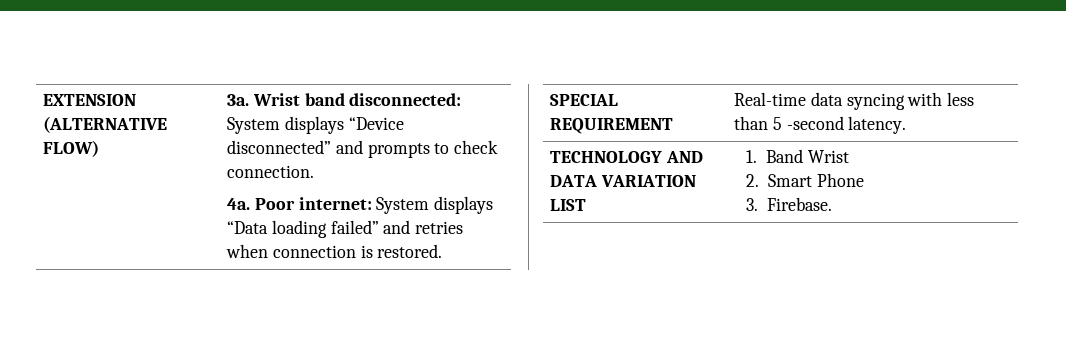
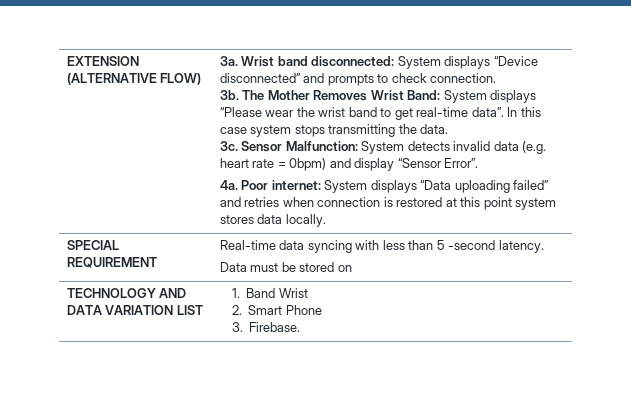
+ 3b. The Mother Removes Wrist Band: System displays “Please wear the wrist band to get real-time data”. In this case system stops transmitting the data.
+ 3c. Sensor Malfunction: System detects invalid data (e.g. heart rate = 0bpm) and display “Sensor Error”.
- Poor internet: System displays “Data loading failed” and retries when connection is restored.
+ Poor internet: System displays “Data uploading failed” and retries when connection is restored at this point system stores data locally.
  SPECIAL REQUIREMENT | Real-time data syncing with less than 5 -second latency.
+ Data must be stored on

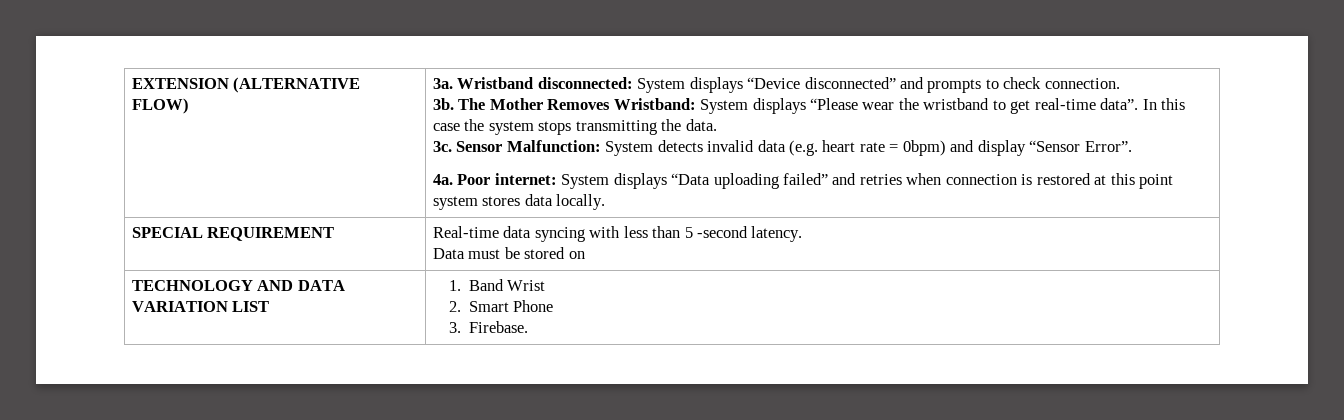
- Wrist band disconnected: System displays “Device disconnected” and prompts to check connection.
+ Wristband disconnected: System displays “Device disconnected” and prompts to check connection.
- The Mother Removes Wrist Band: System displays “Please wear the wrist band to get real-time data”.
+ The Mother Removes Wristband: System displays “Please wear the wristband to get real-time data”.
- In this case system stops transmitting the data.
+ In this case the system stops transmitting the data.

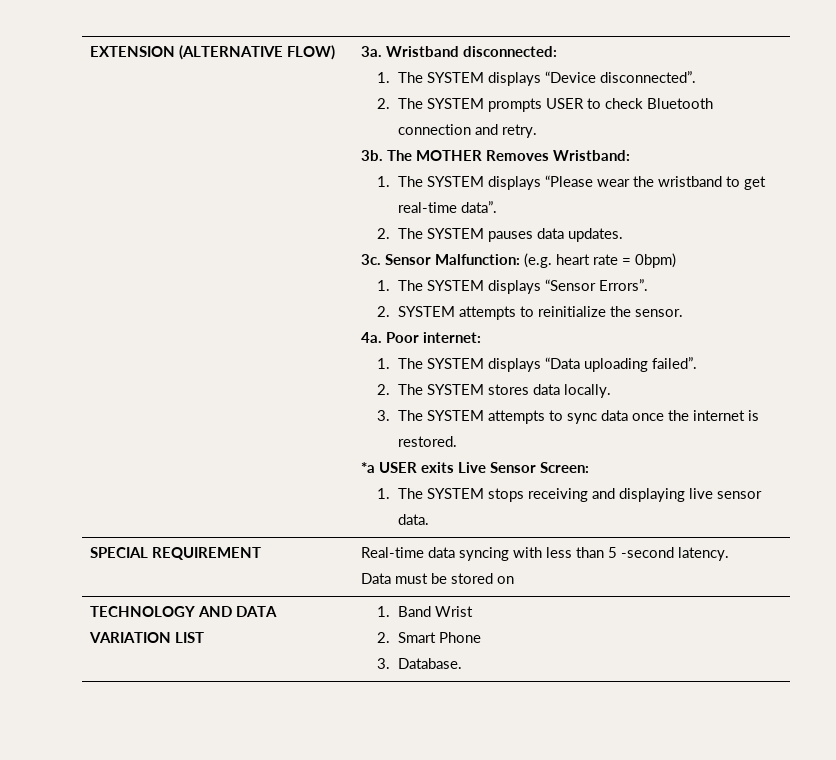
- Wristband disconnected: System displays “Device disconnected” and prompts to check connection.
+ Wristband disconnected:
+ 1. The SYSTEM displays “Device disconnected”.
+ 2. The SYSTEM prompts USER to check Bluetooth connection and retry.
- The Mother Removes Wristband: System displays “Please wear the wristband to get real-time data”. In this case the system stops transmitting the data.
+ The MOTHER Removes Wristband:
+ 1. The SYSTEM displays “Please wear the wristband to get real-time data”.
+ 2. The SYSTEM pauses data updates.
- Sensor Malfunction: System detects invalid data (e.g. heart rate = 0bpm) and display “Sensor Error”.
- 4a. Poor internet: System displays “Data uploading failed” and retries when connection is restored at this point system stores data locally.
+ Sensor Malfunction: (e.g. heart rate = 0bpm)
+ 1. The SYSTEM displays “Sensor Errors”.
+ 2. SYSTEM attempts to reinitialize the sensor.
+ 4a. Poor internet:
+ 1. The SYSTEM displays “Data uploading failed”.
+ 2. The SYSTEM stores data locally.
+ 3. The SYSTEM attempts to sync data once the internet is restored.
+ *a USER exits Live Sensor Screen:
+ 1. The SYSTEM stops receiving and displaying live sensor data.
  TECHNOLOGY AND DATA VARIATION LIST | 1. Band Wrist
  2. Smart Phone
- 3. Firebase.
+ 3. Database.

